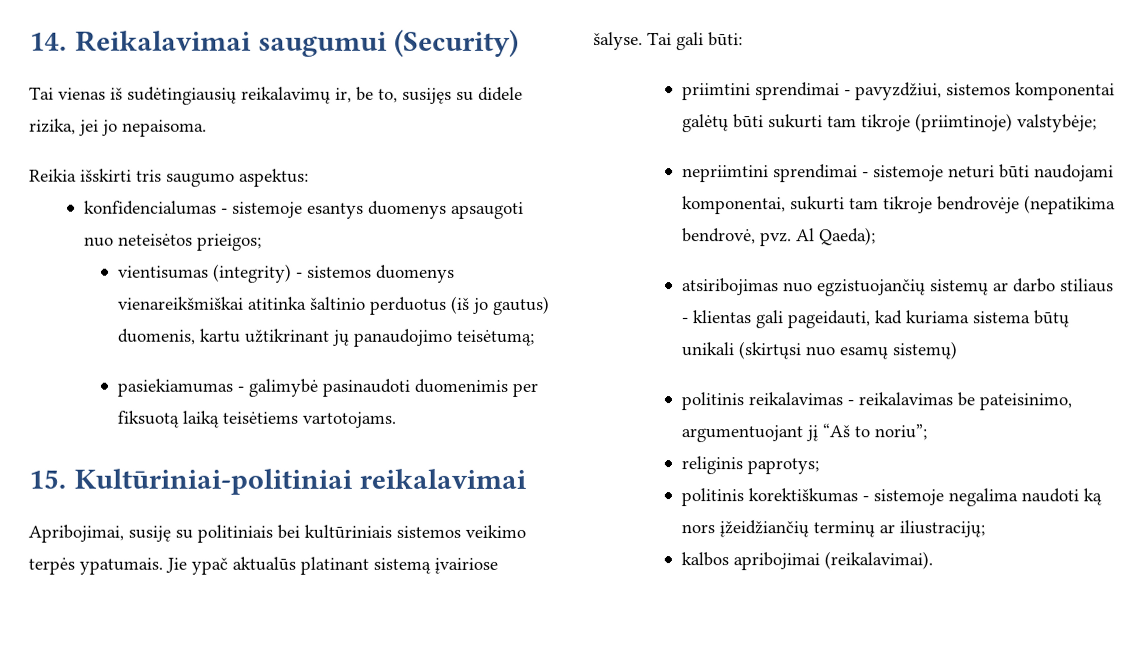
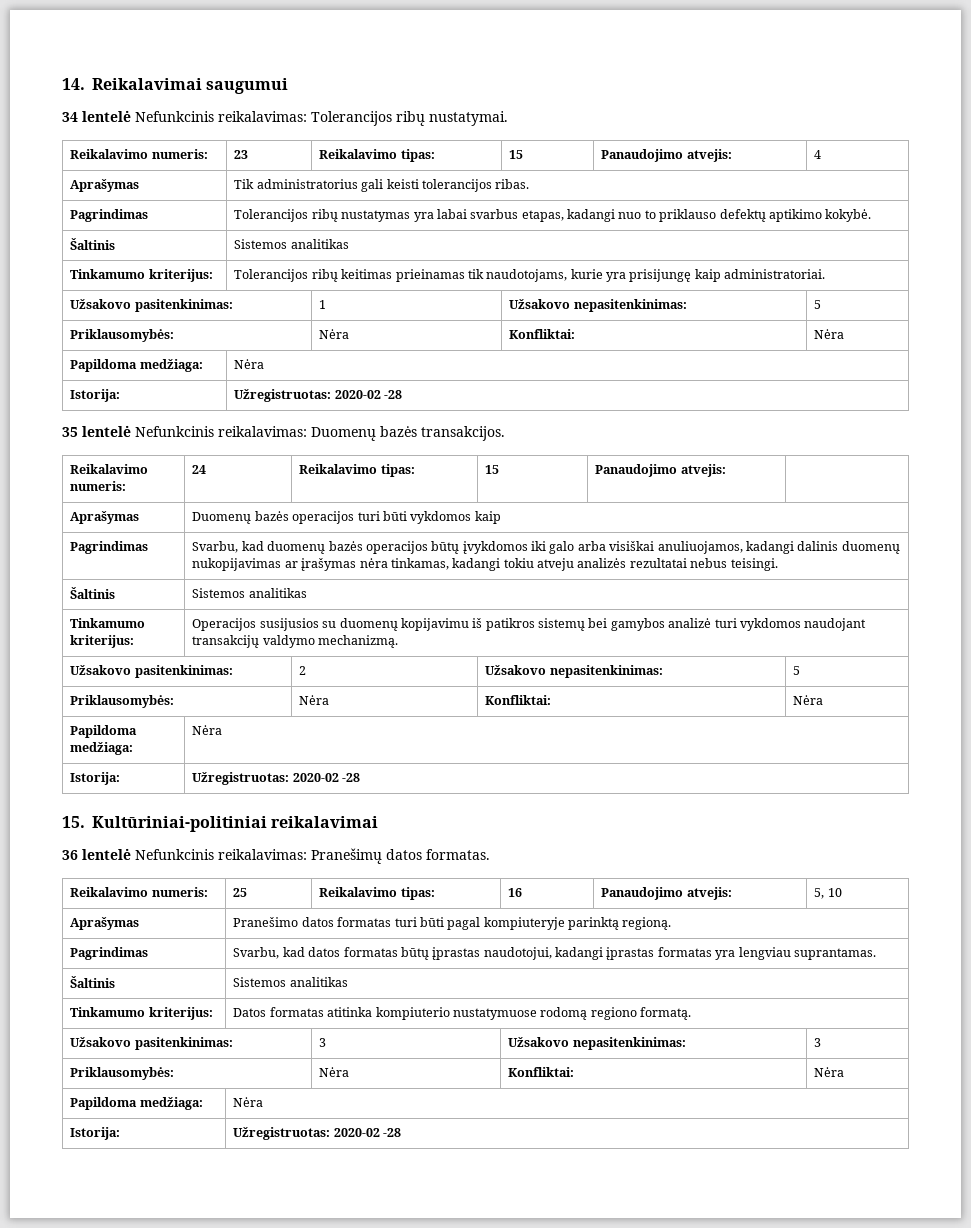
- 14. Reikalavimai saugumui (Security)
- Tai vienas iš sudėtingiausių reikalavimų ir, be to, susijęs su didele rizika, jei jo nepaisoma.
- Reikia išskirti tris saugumo aspektus:
- konfidencialumas - sistemoje esantys duomenys apsaugoti nuo neteisėtos prieigos;
- vientisumas (integrity) - sistemos duomenys vienareikšmiškai atitinka šaltinio perduotus (iš jo gautus) duomenis, kartu užtikrinant jų panaudojimo teisėtumą;
- pasiekiamumas - galimybė pasinaudoti duomenimis per fiksuotą laiką teisėtiems vartotojams.
+ 14. Reikalavimai saugumui
+ 34 lentelė Nefunkcinis reikalavimas: Tolerancijos ribų nustatymai.
+ Reikalavimo numeris: | 23 | Reikalavimo tipas: | 15 | Panaudojimo atvejis: | 4
+ Aprašymas | Tik administratorius gali keisti tolerancijos ribas.
+ Pagrindimas | Tolerancijos ribų nustatymas yra labai svarbus etapas, kadangi nuo to priklauso defektų aptikimo kokybė.
+ Šaltinis | Sistemos analitikas
+ Tinkamumo kriterijus: | Tolerancijos ribų keitimas prieinamas tik naudotojams, kurie yra prisijungę kaip administratoriai.
+ Užsakovo pasitenkinimas: | 1 | Užsakovo nepasitenkinimas: | 5
+ Priklausomybės: | Nėra | Konfliktai: | Nėra
+ Papildoma medžiaga: | Nėra
+ Istorija: | Užregistruotas: 2020-02 -28
+ 35 lentelė Nefunkcinis reikalavimas: Duomenų bazės transakcijos.
+ Reikalavimo numeris: | 24 | Reikalavimo tipas: | 15 | Panaudojimo atvejis: |
+ Aprašymas | Duomenų bazės operacijos turi būti vykdomos kaip
+ Pagrindimas | Svarbu, kad duomenų bazės operacijos būtų įvykdomos iki galo arba visiškai anuliuojamos, kadangi dalinis duomenų nukopijavimas ar įrašymas nėra tinkamas, kadangi tokiu atveju analizės rezultatai nebus teisingi.
+ Šaltinis | Sistemos analitikas
+ Tinkamumo kriterijus: | Operacijos susijusios su duomenų kopijavimu iš patikros sistemų bei gamybos analizė turi vykdomos naudojant transakcijų valdymo mechanizmą.
+ Užsakovo pasitenkinimas: | 2 | Užsakovo nepasitenkinimas: | 5
+ Priklausomybės: | Nėra | Konfliktai: | Nėra
+ Papildoma medžiaga: | Nėra
+ Istorija: | Užregistruotas: 2020-02 -28
  15. Kultūriniai-politiniai reikalavimai
- Apribojimai, susiję su politiniais bei kultūriniais sistemos veikimo terpės ypatumais. Jie ypač aktualūs platinant sistemą įvairiose šalyse. Tai gali būti:
- priimtini sprendimai - pavyzdžiui, sistemos komponentai galėtų būti sukurti tam tikroje (priimtinoje) valstybėje;
- nepriimtini sprendimai - sistemoje neturi būti naudojami komponentai, sukurti tam tikroje bendrovėje (nepatikima bendrovė, pvz. Al Qaeda);
- atsiribojimas nuo egzistuojančių sistemų ar darbo stiliaus - klientas gali pageidauti, kad kuriama sistema būtų unikali (skirtųsi nuo esamų sistemų)
- politinis reikalavimas - reikalavimas be pateisinimo, argumentuojant jį “Aš to noriu”;
- religinis paprotys;
- politinis korektiškumas - sistemoje negalima naudoti ką nors įžeidžiančių terminų ar iliustracijų;
- kalbos apribojimai (reikalavimai).
+ 36 lentelė Nefunkcinis reikalavimas: Pranešimų datos formatas.
+ Reikalavimo numeris: | 25 | Reikalavimo tipas: | 16 | Panaudojimo atvejis: | 5, 10
+ Aprašymas | Pranešimo datos formatas turi būti pagal kompiuteryje parinktą regioną.
+ Pagrindimas | Svarbu, kad datos formatas būtų įprastas naudotojui, kadangi įprastas formatas yra lengviau suprantamas.
+ Šaltinis | Sistemos analitikas
+ Tinkamumo kriterijus: | Datos formatas atitinka kompiuterio nustatymuose rodomą regiono formatą.
+ Užsakovo pasitenkinimas: | 3 | Užsakovo nepasitenkinimas: | 3
+ Priklausomybės: | Nėra | Konfliktai: | Nėra
+ Papildoma medžiaga: | Nėra
+ Istorija: | Užregistruotas: 2020-02 -28

